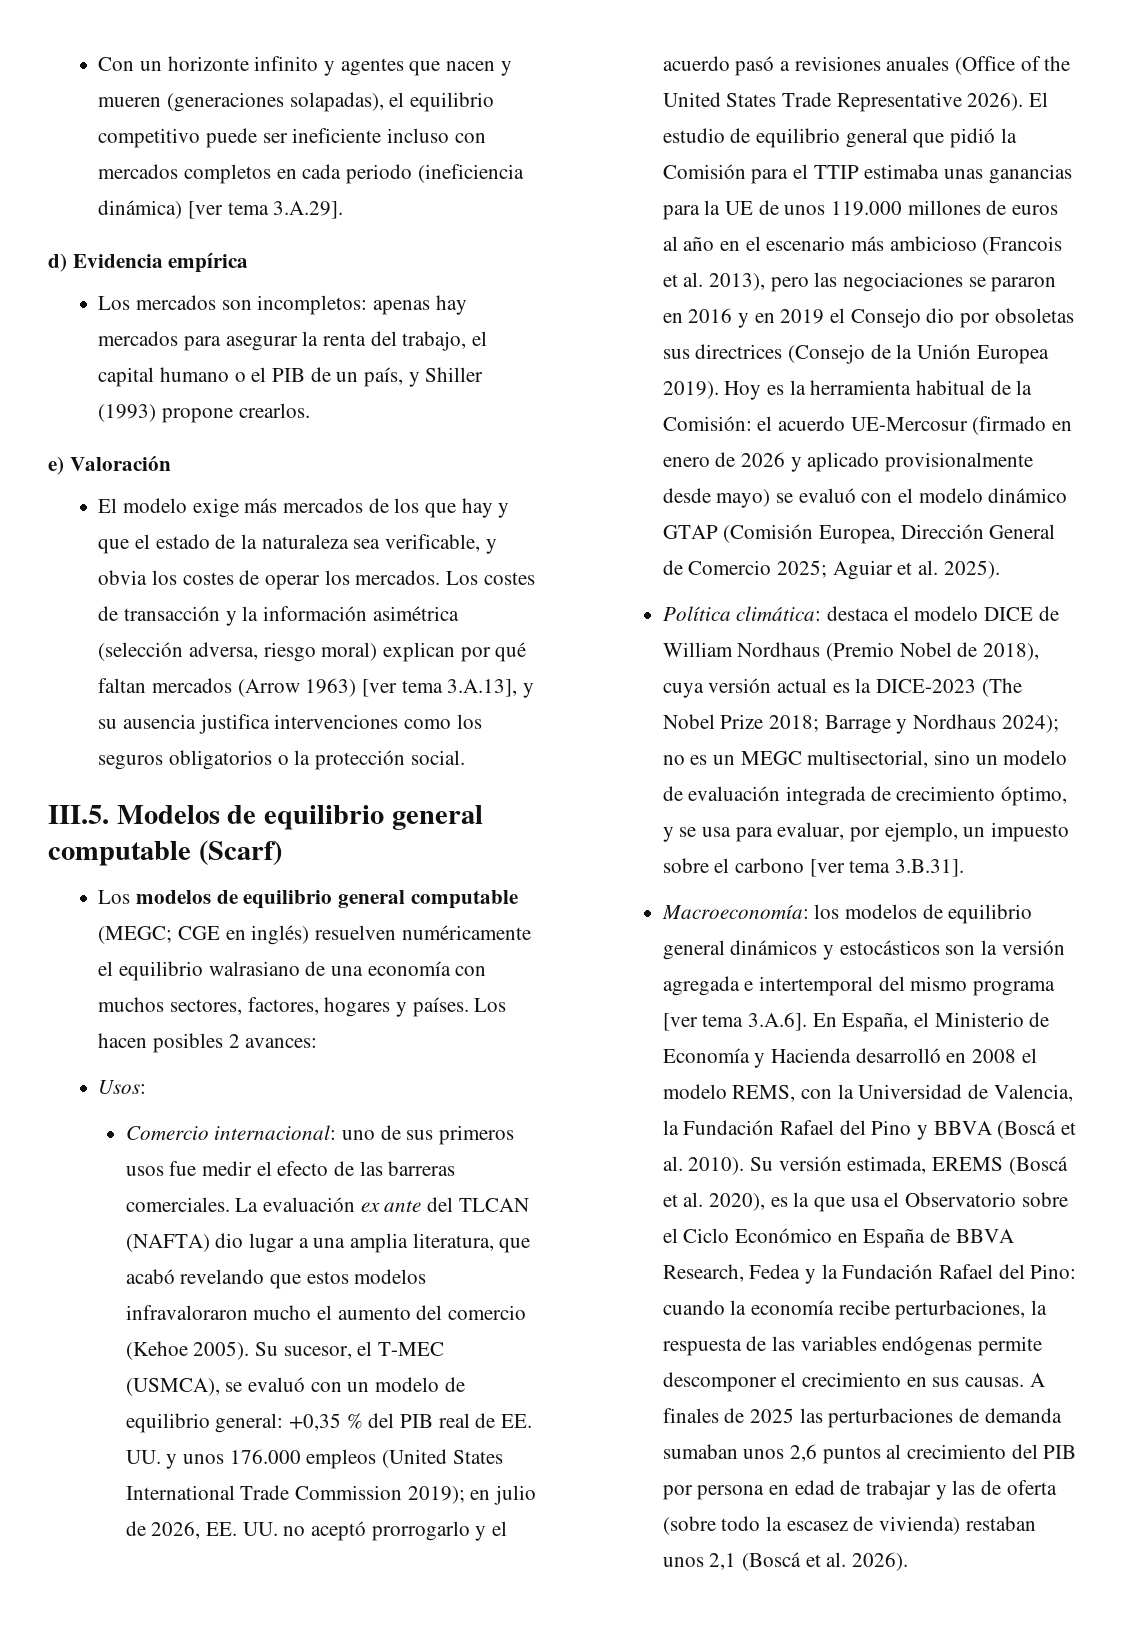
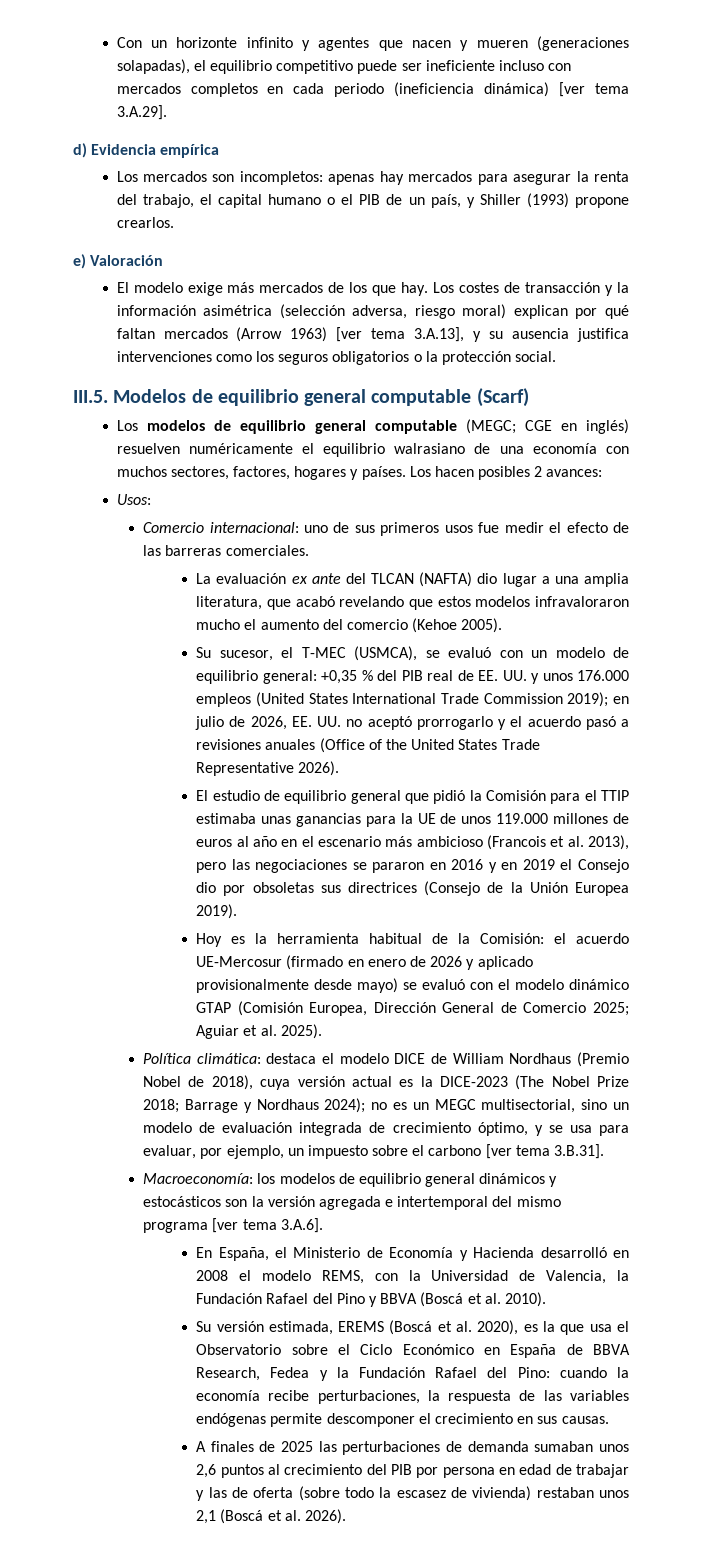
- El modelo exige más mercados de los que hay y que el estado de la naturaleza sea verificable, y obvia los costes de operar los mercados.
+ El modelo exige más mercados de los que hay.
- uno de sus primeros usos fue medir el efecto de las barreras comerciales. La evaluación ex ante del TLCAN (NAFTA) dio lugar a una amplia literatura, que acabó revelando que estos modelos infravaloraron mucho el aumento del comercio (Kehoe 2005). Su sucesor, el T-MEC (USMCA), se evaluó con un modelo de equilibrio general:
+ uno de sus primeros usos fue medir el efecto de las barreras comerciales.
+ La evaluación ex ante del TLCAN (NAFTA) dio lugar a una amplia literatura, que acabó revelando que estos modelos infravaloraron mucho el aumento del comercio (Kehoe 2005).
+ Su sucesor, el T-MEC (USMCA), se evaluó con un modelo de equilibrio general:
- en julio de 2026, EE. UU. no aceptó prorrogarlo y el acuerdo pasó a revisiones anuales (Office of the United States Trade Representative 2026). El estudio de equilibrio general que pidió la Comisión para el TTIP estimaba unas ganancias para la UE de unos 119.000 millones de euros al año en el escenario más ambicioso (Francois et al. 2013), pero las negociaciones se pararon en 2016 y en 2019 el Consejo dio por obsoletas sus directrices (Consejo de la Unión Europea 2019). Hoy es la herramienta habitual de la Comisión:
+ en julio de 2026, EE. UU. no aceptó prorrogarlo y el acuerdo pasó a revisiones anuales (Office of the United States Trade Representative 2026).
+ El estudio de equilibrio general que pidió la Comisión para el TTIP estimaba unas ganancias para la UE de unos 119.000 millones de euros al año en el escenario más ambicioso (Francois et al. 2013), pero las negociaciones se pararon en 2016 y en 2019 el Consejo dio por obsoletas sus directrices (Consejo de la Unión Europea 2019).
+ Hoy es la herramienta habitual de la Comisión:
- los modelos de equilibrio general dinámicos y estocásticos son la versión agregada e intertemporal del mismo programa [ver tema 3.A.6]. En España, el Ministerio de Economía y Hacienda desarrolló en 2008 el modelo REMS, con la Universidad de Valencia, la Fundación Rafael del Pino y BBVA (Boscá et al. 2010). Su versión estimada, EREMS (Boscá et al. 2020), es la que usa el Observatorio sobre el Ciclo Económico en España de BBVA Research, Fedea y la Fundación Rafael del Pino:
+ los modelos de equilibrio general dinámicos y estocásticos son la versión agregada e intertemporal del mismo programa [ver tema 3.A.6].
+ En España, el Ministerio de Economía y Hacienda desarrolló en 2008 el modelo REMS, con la Universidad de Valencia, la Fundación Rafael del Pino y BBVA (Boscá et al. 2010).
+ Su versión estimada, EREMS (Boscá et al. 2020), es la que usa el Observatorio sobre el Ciclo Económico en España de BBVA Research, Fedea y la Fundación Rafael del Pino:
- cuando la economía recibe perturbaciones, la respuesta de las variables endógenas permite descomponer el crecimiento en sus causas. A finales de 2025 las perturbaciones de demanda sumaban unos 2,6 puntos al crecimiento del PIB por persona en edad de trabajar y las de oferta (sobre todo la escasez de vivienda) restaban unos 2,1 (Boscá et al. 2026).
+ cuando la economía recibe perturbaciones, la respuesta de las variables endógenas permite descomponer el crecimiento en sus causas.
+ A finales de 2025 las perturbaciones de demanda sumaban unos 2,6 puntos al crecimiento del PIB por persona en edad de trabajar y las de oferta (sobre todo la escasez de vivienda) restaban unos 2,1 (Boscá et al. 2026).

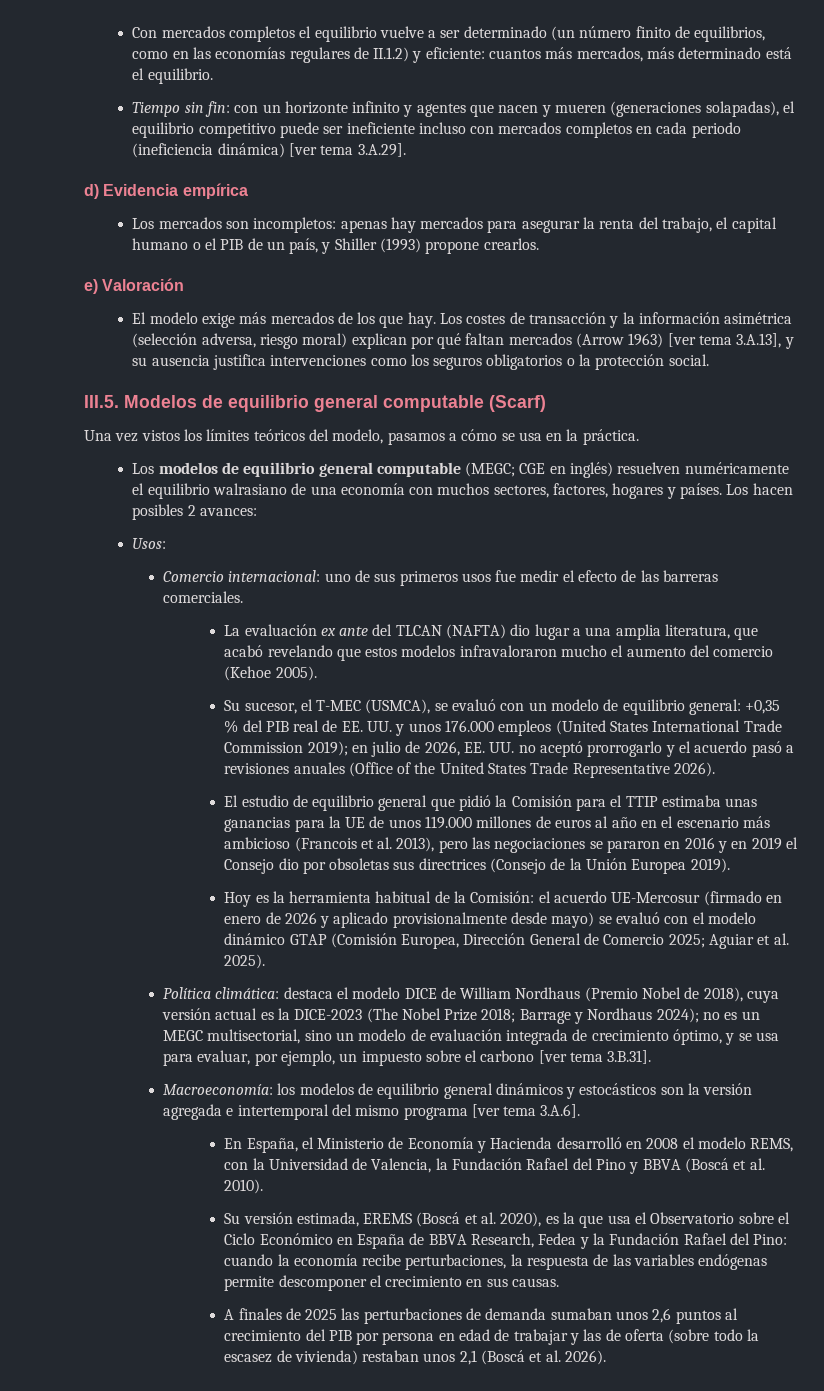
- Con un horizonte infinito y agentes que nacen y mueren (generaciones solapadas), el equilibrio competitivo puede ser ineficiente incluso con mercados completos en cada periodo (ineficiencia dinámica) [ver tema 3.A.29].
+ Con mercados completos el equilibrio vuelve a ser determinado (un número finito de equilibrios, como en las economías regulares de II.1.2) y eficiente: cuantos más mercados, más determinado está el equilibrio.
+ Tiempo sin fin: con un horizonte infinito y agentes que nacen y mueren (generaciones solapadas), el equilibrio competitivo puede ser ineficiente incluso con mercados completos en cada periodo (ineficiencia dinámica) [ver tema 3.A.29].
+ Una vez vistos los límites teóricos del modelo, pasamos a cómo se usa en la práctica.

